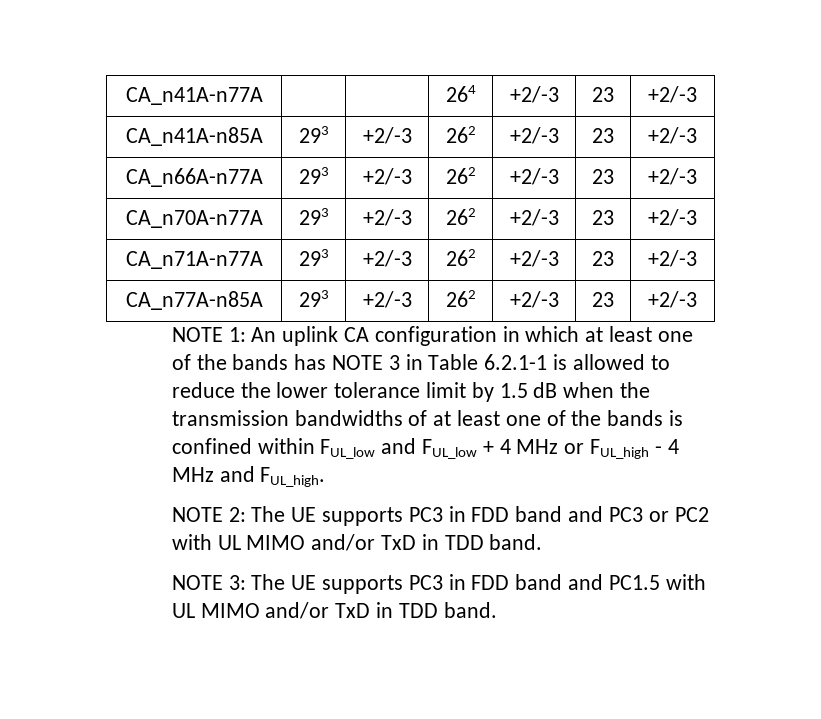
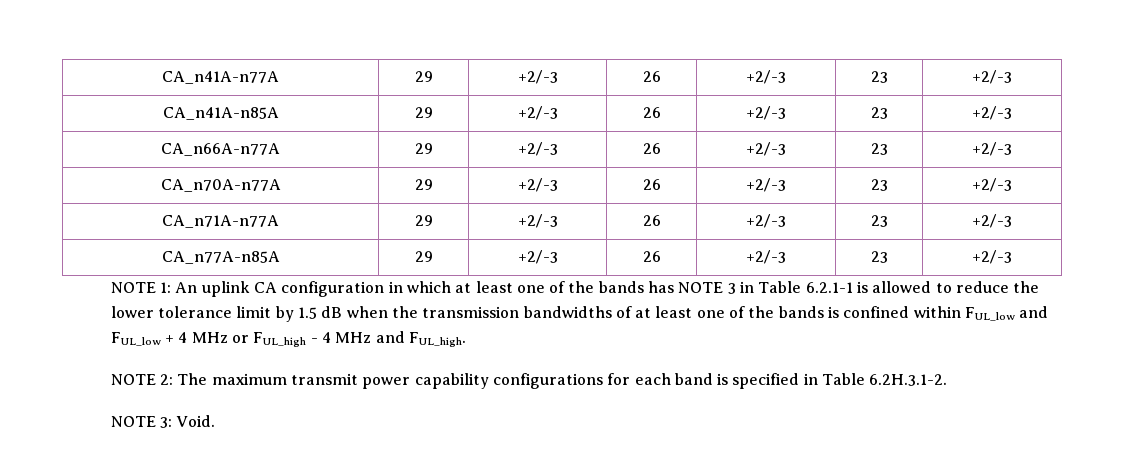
- CA_n41A-n77A | | | 264 | +2/-3 | 23 | +2/-3
+ CA_n41A-n77A | 29 | +2/-3 | 26 | +2/-3 | 23 | +2/-3
- CA_n41A-n85A | 293 | +2/-3 | 262 | +2/-3 | 23 | +2/-3
+ CA_n41A-n85A | 29 | +2/-3 | 26 | +2/-3 | 23 | +2/-3
- CA_n66A-n77A | 293 | +2/-3 | 262 | +2/-3 | 23 | +2/-3
+ CA_n66A-n77A | 29 | +2/-3 | 26 | +2/-3 | 23 | +2/-3
- CA_n70A-n77A | 293 | +2/-3 | 262 | +2/-3 | 23 | +2/-3
+ CA_n70A-n77A | 29 | +2/-3 | 26 | +2/-3 | 23 | +2/-3
- CA_n71A-n77A | 293 | +2/-3 | 262 | +2/-3 | 23 | +2/-3
+ CA_n71A-n77A | 29 | +2/-3 | 26 | +2/-3 | 23 | +2/-3
- CA_n77A-n85A | 293 | +2/-3 | 262 | +2/-3 | 23 | +2/-3
+ CA_n77A-n85A | 29 | +2/-3 | 26 | +2/-3 | 23 | +2/-3
- NOTE 2: The UE supports PC3 in FDD band and PC3 or PC2 with UL MIMO and/or TxD in TDD band.
- NOTE 3: The UE supports PC3 in FDD band and PC1.5 with UL MIMO and/or TxD in TDD band.
+ NOTE 2: The maximum transmit power capability configurations for each band is specified in Table 6.2H.3.1-2.
+ NOTE 3: Void.

